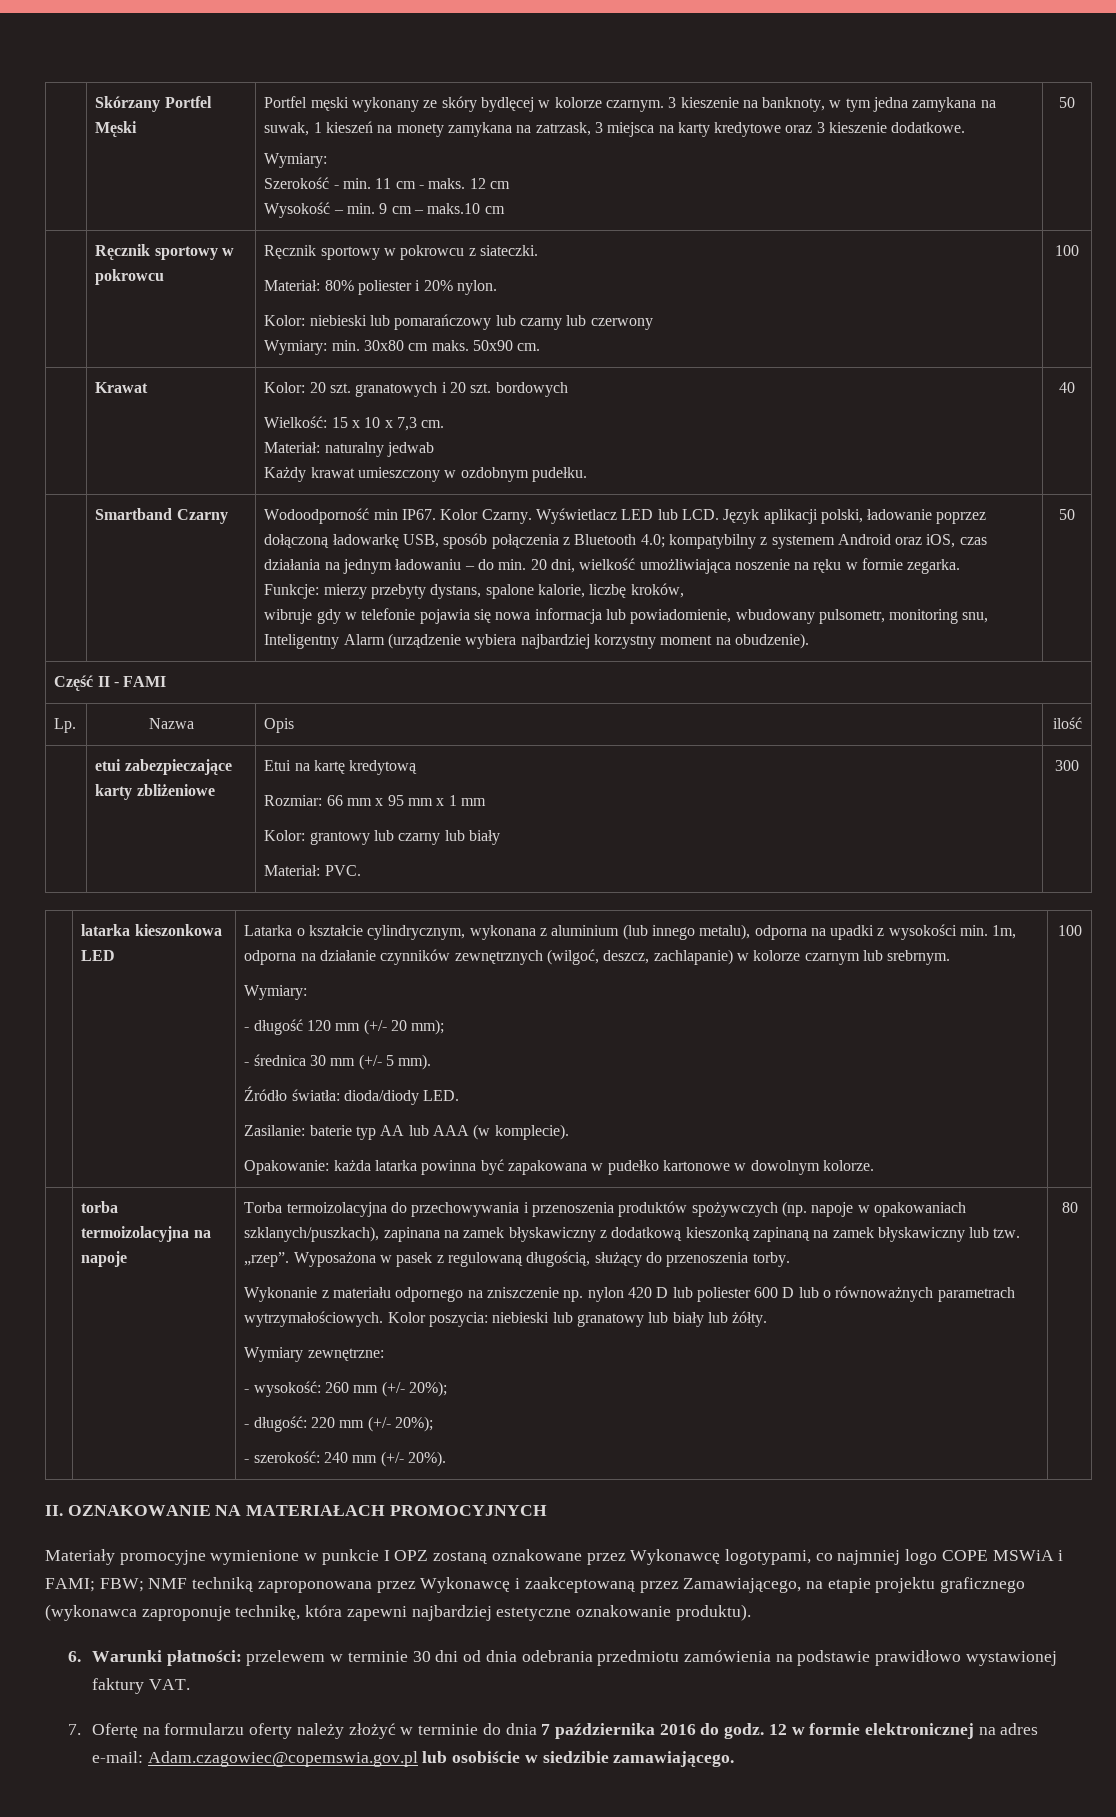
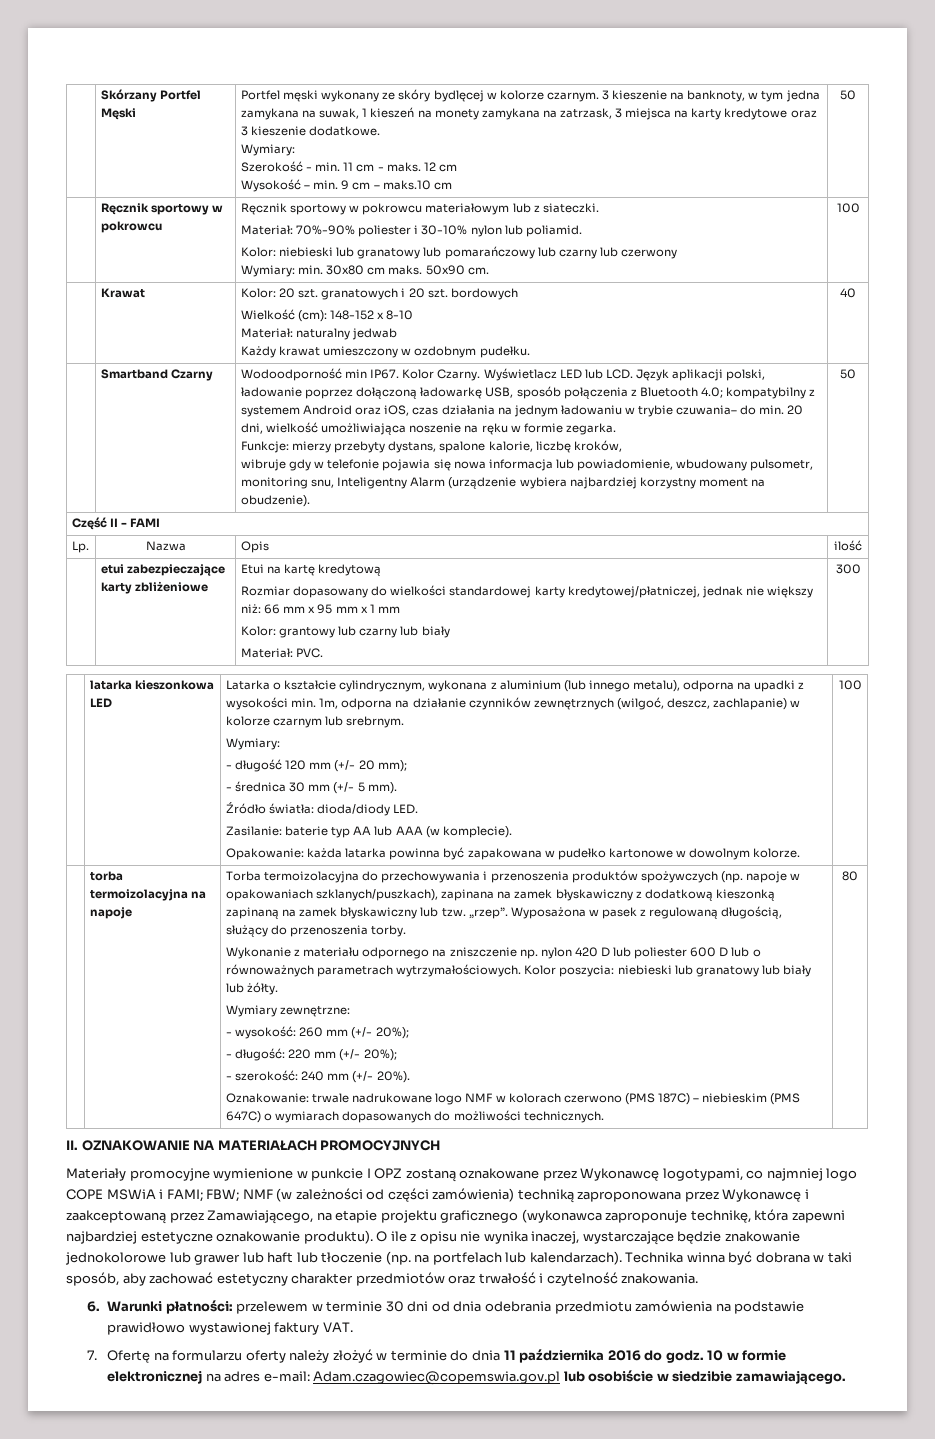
- | Ręcznik sportowy w pokrowcu | Ręcznik sportowy w pokrowcu z siateczki.
- Materiał: 80% poliester i 20% nylon.
- Kolor: niebieski lub pomarańczowy lub czarny lub czerwony
+ | Ręcznik sportowy w pokrowcu | Ręcznik sportowy w pokrowcu materiałowym lub z siateczki.
+ Materiał: 70%-90% poliester i 30-10% nylon lub poliamid.
+ Kolor: niebieski lub granatowy lub pomarańczowy lub czarny lub czerwony
  | Krawat | Kolor: 20 szt. granatowych i 20 szt. bordowych
- Wielkość: 15 x 10 x 7,3 cm.
+ Wielkość (cm): 148-152 x 8-10
- Wyświetlacz LED lub LCD. Język aplikacji polski, ładowanie poprzez dołączoną ładowarkę USB, sposób połączenia z Bluetooth 4.0; kompatybilny z systemem Android oraz iOS, czas działania na jednym ładowaniu – do min. 20 dni, wielkość umożliwiająca noszenie na ręku w formie zegarka.
+ Wyświetlacz LED lub LCD. Język aplikacji polski, ładowanie poprzez dołączoną ładowarkę USB, sposób połączenia z Bluetooth 4.0; kompatybilny z systemem Android oraz iOS, czas działania na jednym ładowaniu w trybie czuwania– do min. 20 dni, wielkość umożliwiająca noszenie na ręku w formie zegarka.
  | etui zabezpieczające karty zbliżeniowe | Etui na kartę kredytową
- Rozmiar: 66 mm x 95 mm x 1 mm
+ Rozmiar dopasowany do wielkości standardowej karty kredytowej/płatniczej, jednak nie większy niż: 66 mm x 95 mm x 1 mm
+ Oznakowanie: trwale nadrukowane logo NMF w kolorach czerwono (PMS 187C) – niebieskim (PMS 647C) o wymiarach dopasowanych do możliwości technicznych.
- Materiały promocyjne wymienione w punkcie I OPZ zostaną oznakowane przez Wykonawcę logotypami, co najmniej logo COPE MSWiA i FAMI; FBW; NMF techniką zaproponowana przez Wykonawcę i zaakceptowaną przez Zamawiającego, na etapie projektu graficznego (wykonawca zaproponuje technikę, która zapewni najbardziej estetyczne oznakowanie produktu).
+ Materiały promocyjne wymienione w punkcie I OPZ zostaną oznakowane przez Wykonawcę logotypami, co najmniej logo COPE MSWiA i FAMI; FBW; NMF (w zależności od części zamówienia) techniką zaproponowana przez Wykonawcę i zaakceptowaną przez Zamawiającego, na etapie projektu graficznego (wykonawca zaproponuje technikę, która zapewni najbardziej estetyczne oznakowanie produktu). O ile z opisu nie wynika inaczej, wystarczające będzie znakowanie jednokolorowe lub grawer lub haft lub tłoczenie (np. na portfelach lub kalendarzach). Technika winna być dobrana w taki sposób, aby zachować estetyczny charakter przedmiotów oraz trwałość i czytelność znakowania.
- 7. Ofertę na formularzu oferty należy złożyć w terminie do dnia 7 października 2016 do godz.
+ 7. Ofertę na formularzu oferty należy złożyć w terminie do dnia 11 października 2016 do godz.
- 12 w formie elektronicznej na adres e-mail: Adam.czagowiec@copemswia.gov.pl lub osobiście w siedzibie zamawiającego.
+ 10 w formie elektronicznej na adres e-mail: Adam.czagowiec@copemswia.gov.pl lub osobiście w siedzibie zamawiającego.

